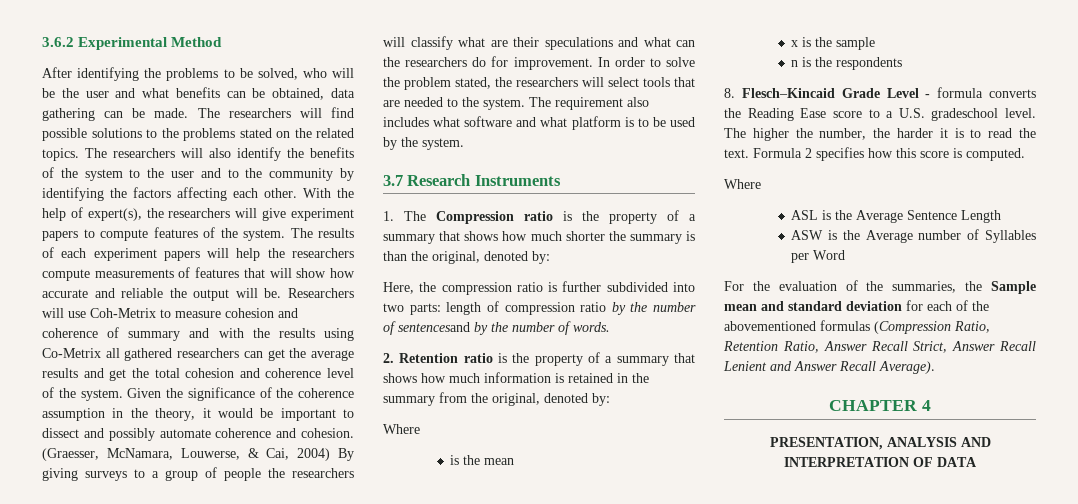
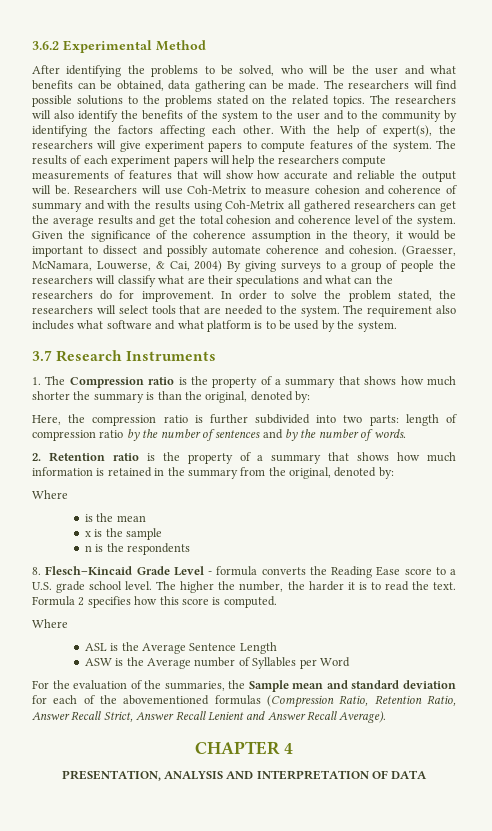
- Researchers will use Coh-Metrix to measure cohesion and coherence of summary and with the results using Co-Metrix all gathered researchers can get the average results and get the total cohesion and coherence level of the system.
+ Researchers will use Coh-Metrix to measure cohesion and coherence of summary and with the results using Coh-Metrix all gathered researchers can get the average results and get the total cohesion and coherence level of the system.
- Here, the compression ratio is further subdivided into two parts: length of compression ratio by the number of sentencesand by the number of words.
+ Here, the compression ratio is further subdivided into two parts: length of compression ratio by the number of sentences and by the number of words.
- 8. Flesch–Kincaid Grade Level - formula converts the Reading Ease score to a U.S. gradeschool level.
+ 8. Flesch–Kincaid Grade Level - formula converts the Reading Ease score to a U.S. grade school level.

